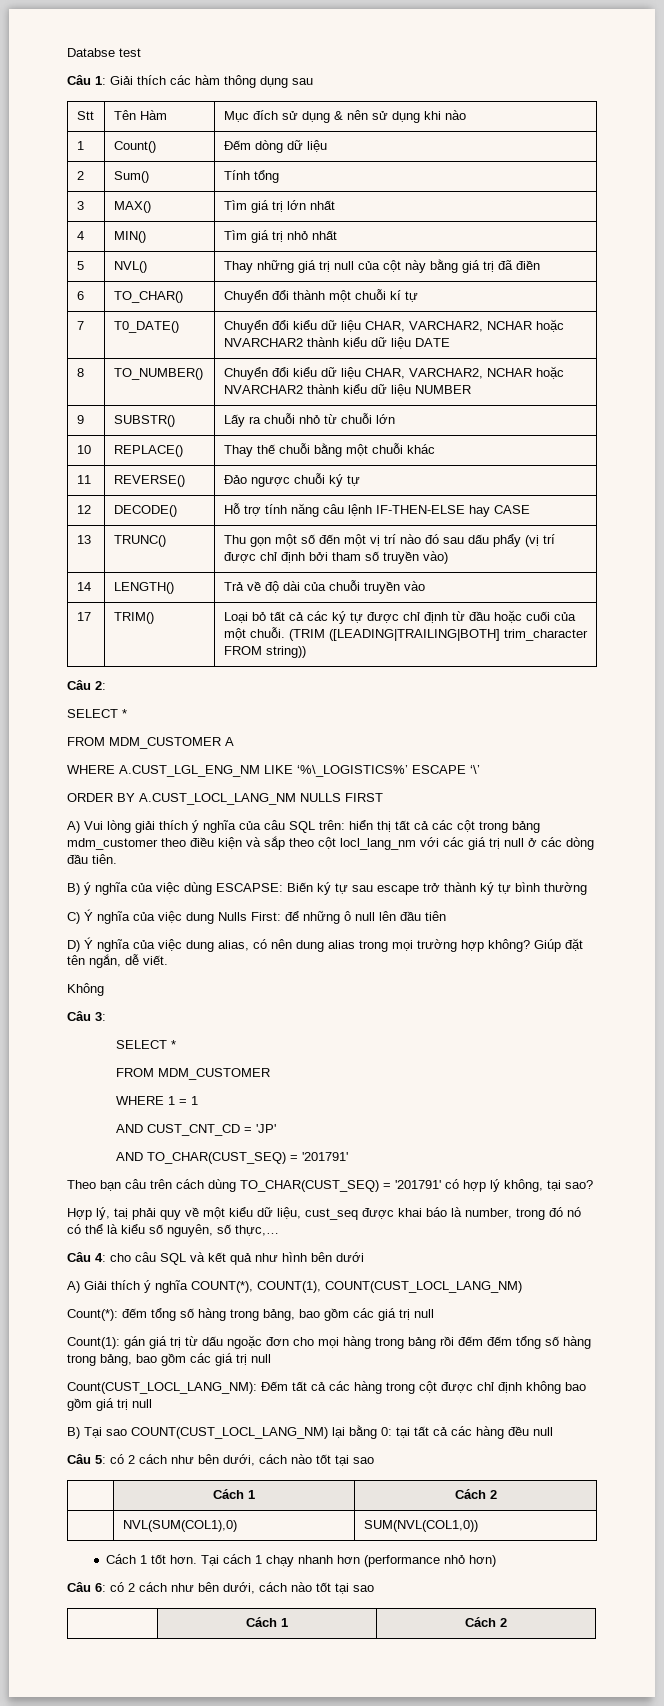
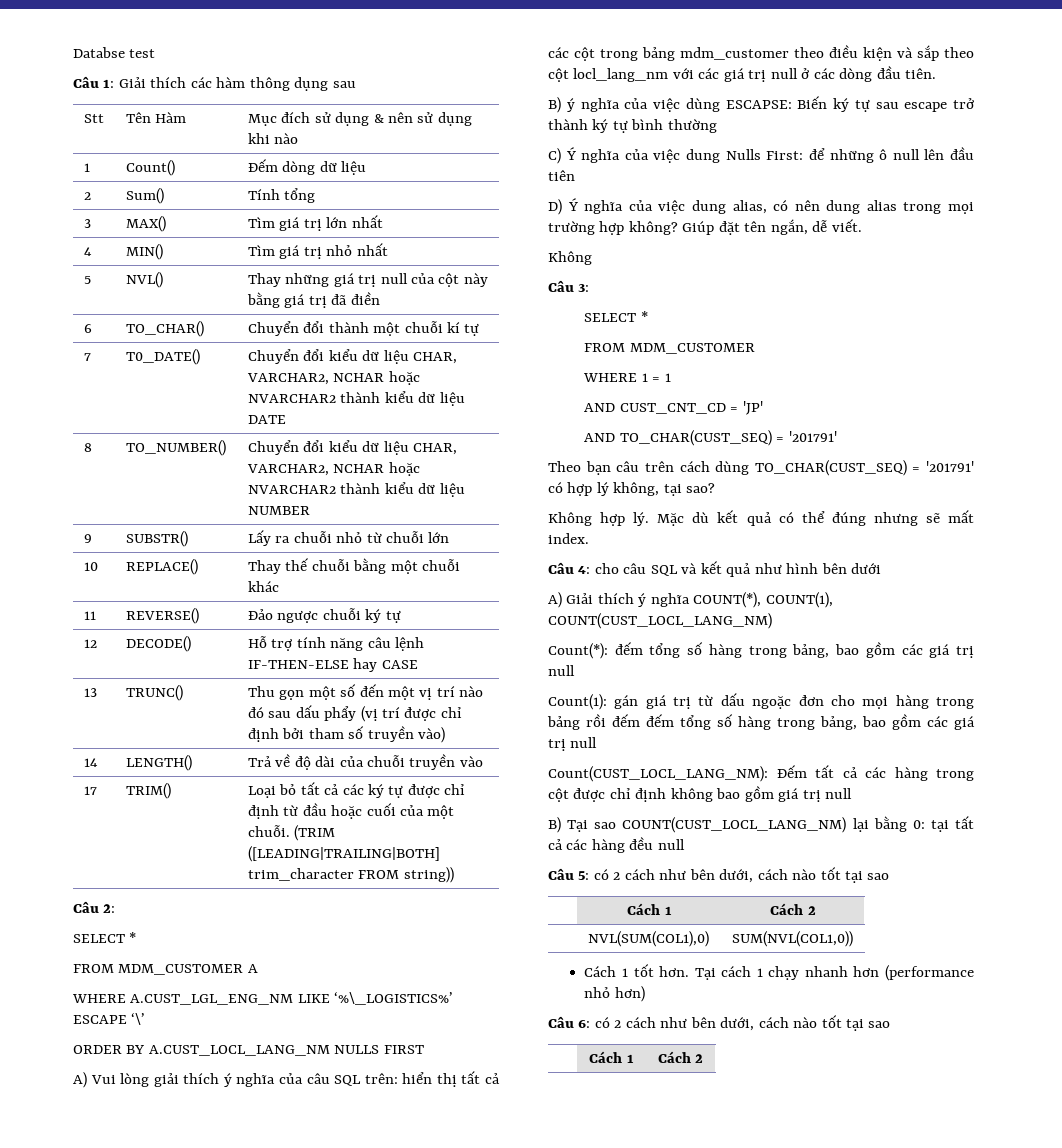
- Hợp lý, taị phải quy về một kiểu dữ liệu, cust_seq được khai báo là number, trong đó nó có thể là kiểu số nguyên, số thực,…
+ Không hợp lý. Mặc dù kết quả có thể đúng nhưng sẽ mất index.

